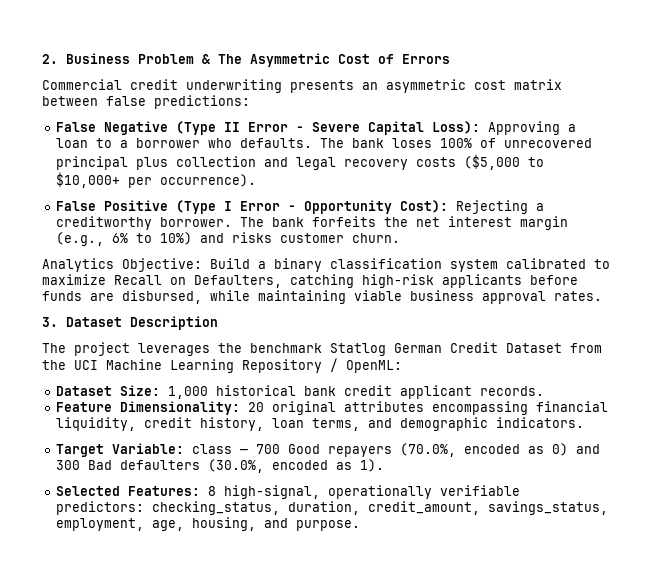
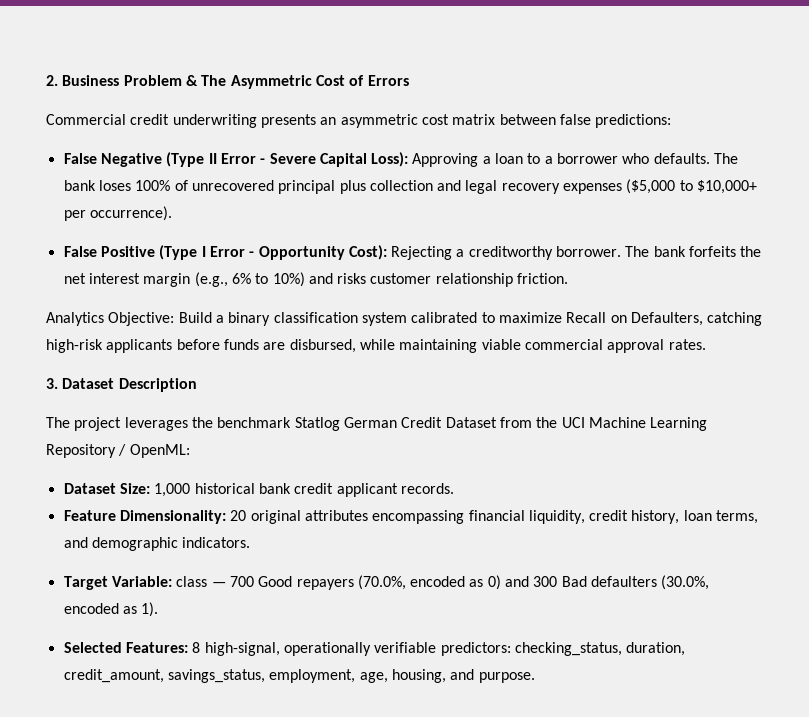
- The bank loses 100% of unrecovered principal plus collection and legal recovery costs ($5,000 to $10,000+ per occurrence).
+ The bank loses 100% of unrecovered principal plus collection and legal recovery expenses ($5,000 to $10,000+ per occurrence).
- The bank forfeits the net interest margin (e.g., 6% to 10%) and risks customer churn.
+ The bank forfeits the net interest margin (e.g., 6% to 10%) and risks customer relationship friction.
- Analytics Objective: Build a binary classification system calibrated to maximize Recall on Defaulters, catching high-risk applicants before funds are disbursed, while maintaining viable business approval rates.
+ Analytics Objective: Build a binary classification system calibrated to maximize Recall on Defaulters, catching high-risk applicants before funds are disbursed, while maintaining viable commercial approval rates.

